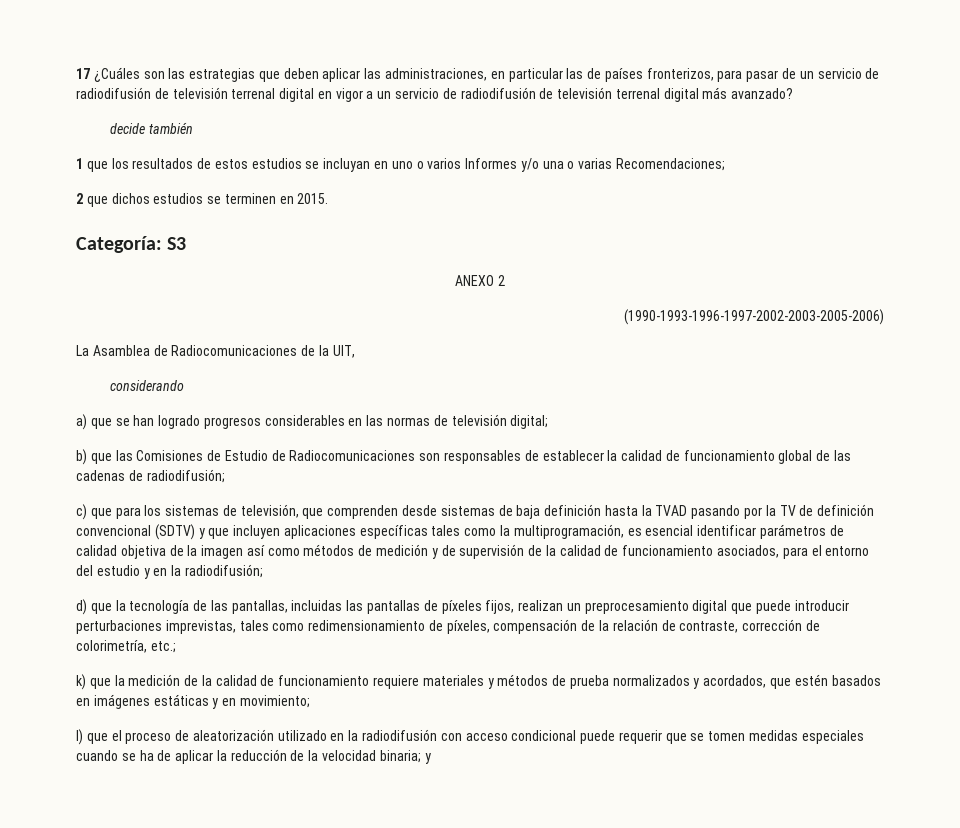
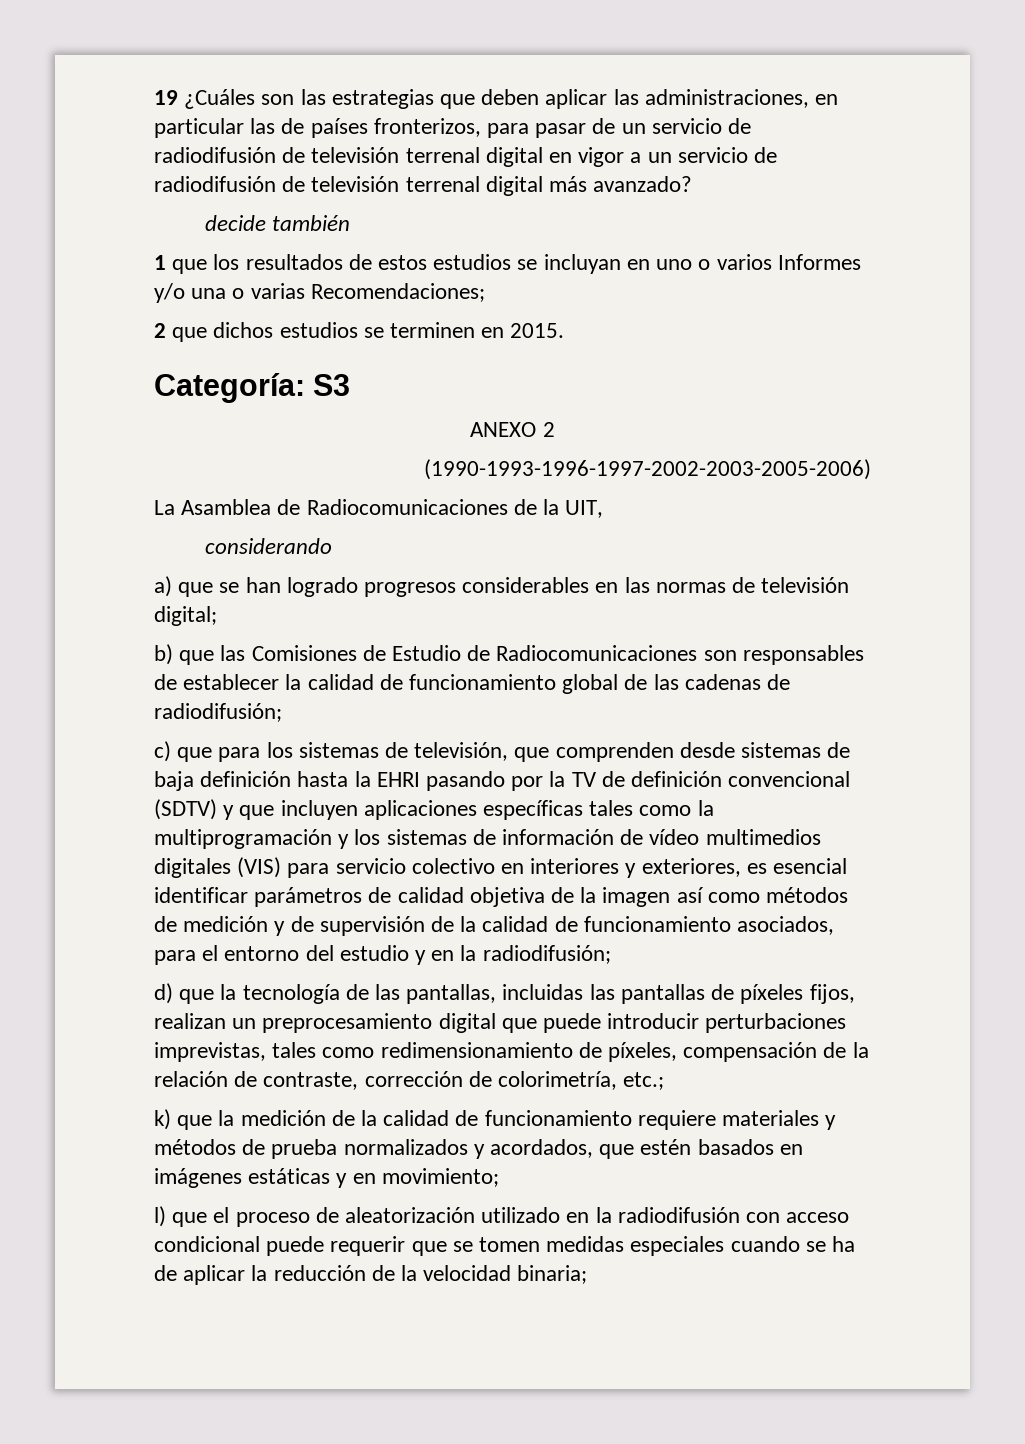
- 17 ¿Cuáles son las estrategias que deben aplicar las administraciones, en particular las de países fronterizos, para pasar de un servicio de radiodifusión de televisión terrenal digital en vigor a un servicio de radiodifusión de televisión terrenal digital más avanzado?
+ 19 ¿Cuáles son las estrategias que deben aplicar las administraciones, en particular las de países fronterizos, para pasar de un servicio de radiodifusión de televisión terrenal digital en vigor a un servicio de radiodifusión de televisión terrenal digital más avanzado?
- c) que para los sistemas de televisión, que comprenden desde sistemas de baja definición hasta la TVAD pasando por la TV de definición convencional (SDTV) y que incluyen aplicaciones específicas tales como la multiprogramación, es esencial identificar parámetros de calidad objetiva de la imagen así como métodos de medición y de supervisión de la calidad de funcionamiento asociados, para el entorno del estudio y en la radiodifusión;
+ c) que para los sistemas de televisión, que comprenden desde sistemas de baja definición hasta la EHRI pasando por la TV de definición convencional (SDTV) y que incluyen aplicaciones específicas tales como la multiprogramación y los sistemas de información de vídeo multimedios digitales (VIS) para servicio colectivo en interiores y exteriores, es esencial identificar parámetros de calidad objetiva de la imagen así como métodos de medición y de supervisión de la calidad de funcionamiento asociados, para el entorno del estudio y en la radiodifusión;
- l) que el proceso de aleatorización utilizado en la radiodifusión con acceso condicional puede requerir que se tomen medidas especiales cuando se ha de aplicar la reducción de la velocidad binaria; y
+ l) que el proceso de aleatorización utilizado en la radiodifusión con acceso condicional puede requerir que se tomen medidas especiales cuando se ha de aplicar la reducción de la velocidad binaria;

